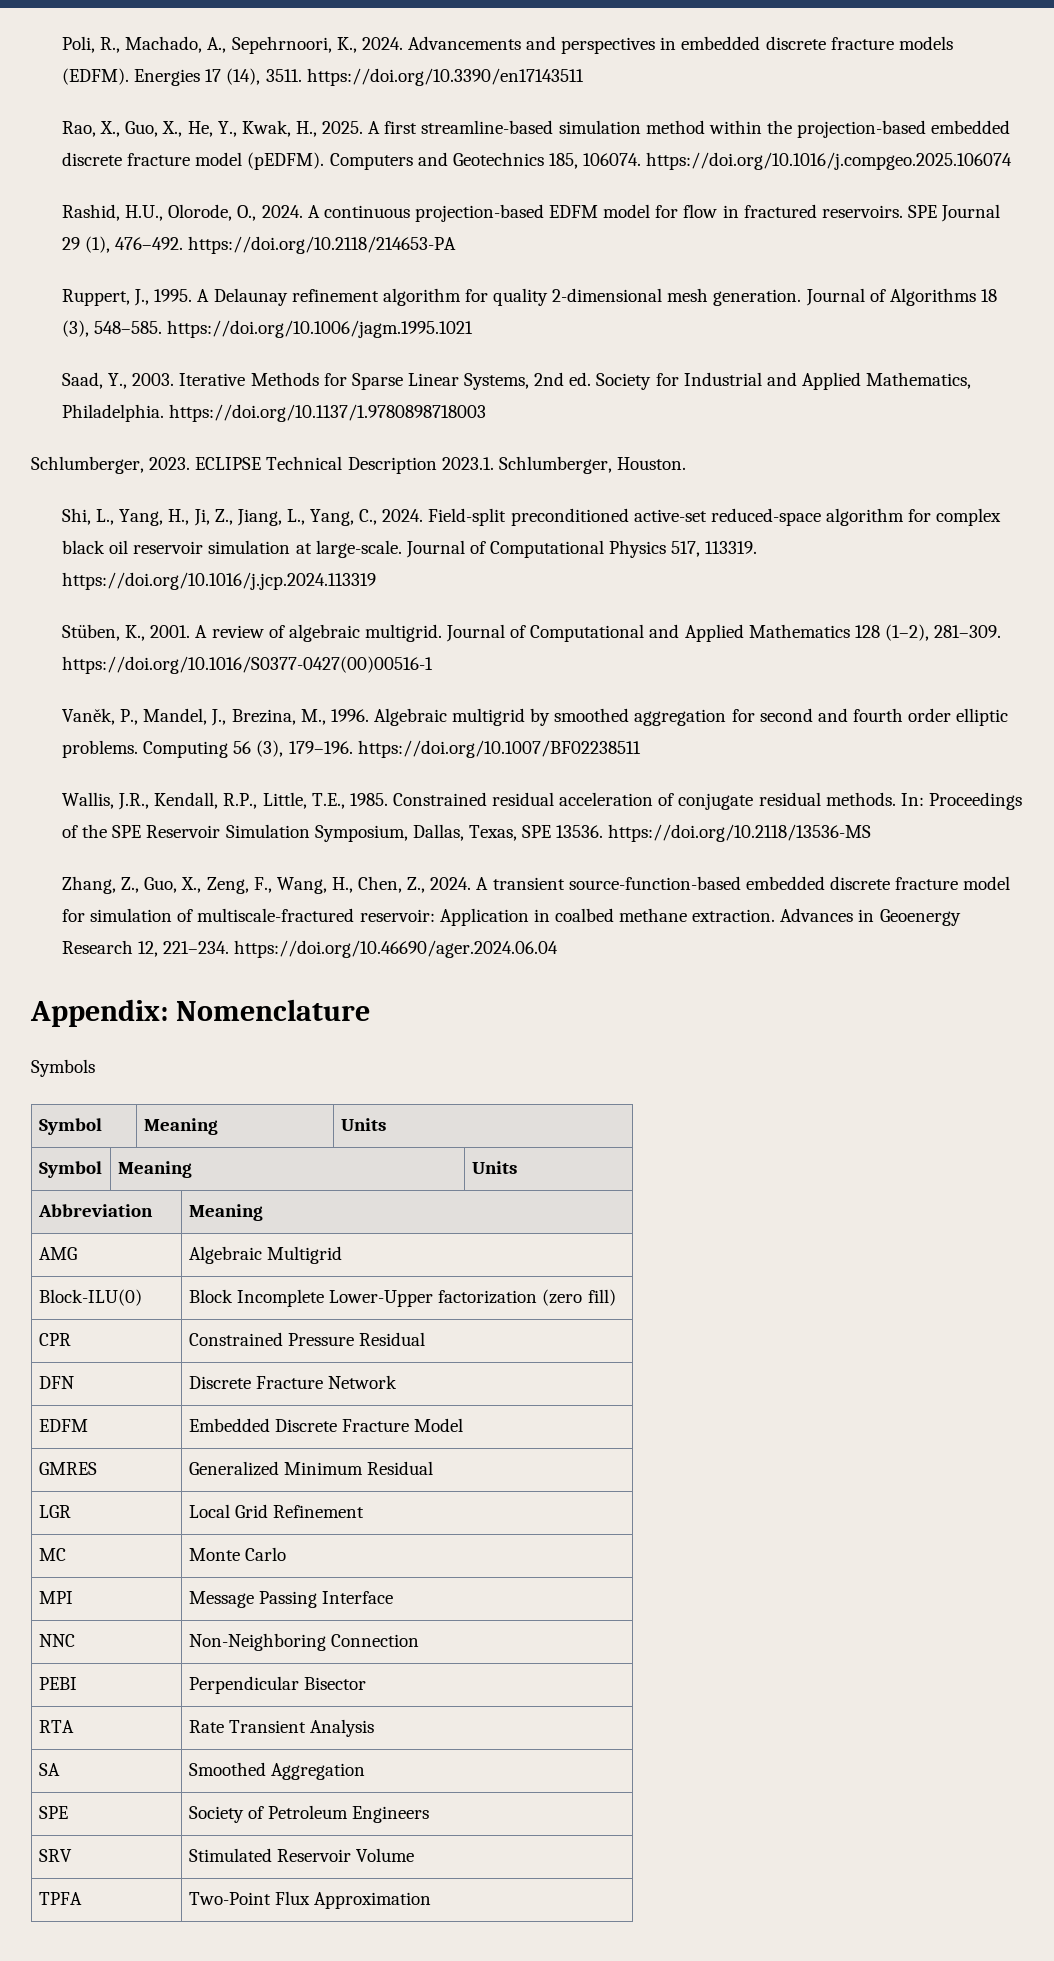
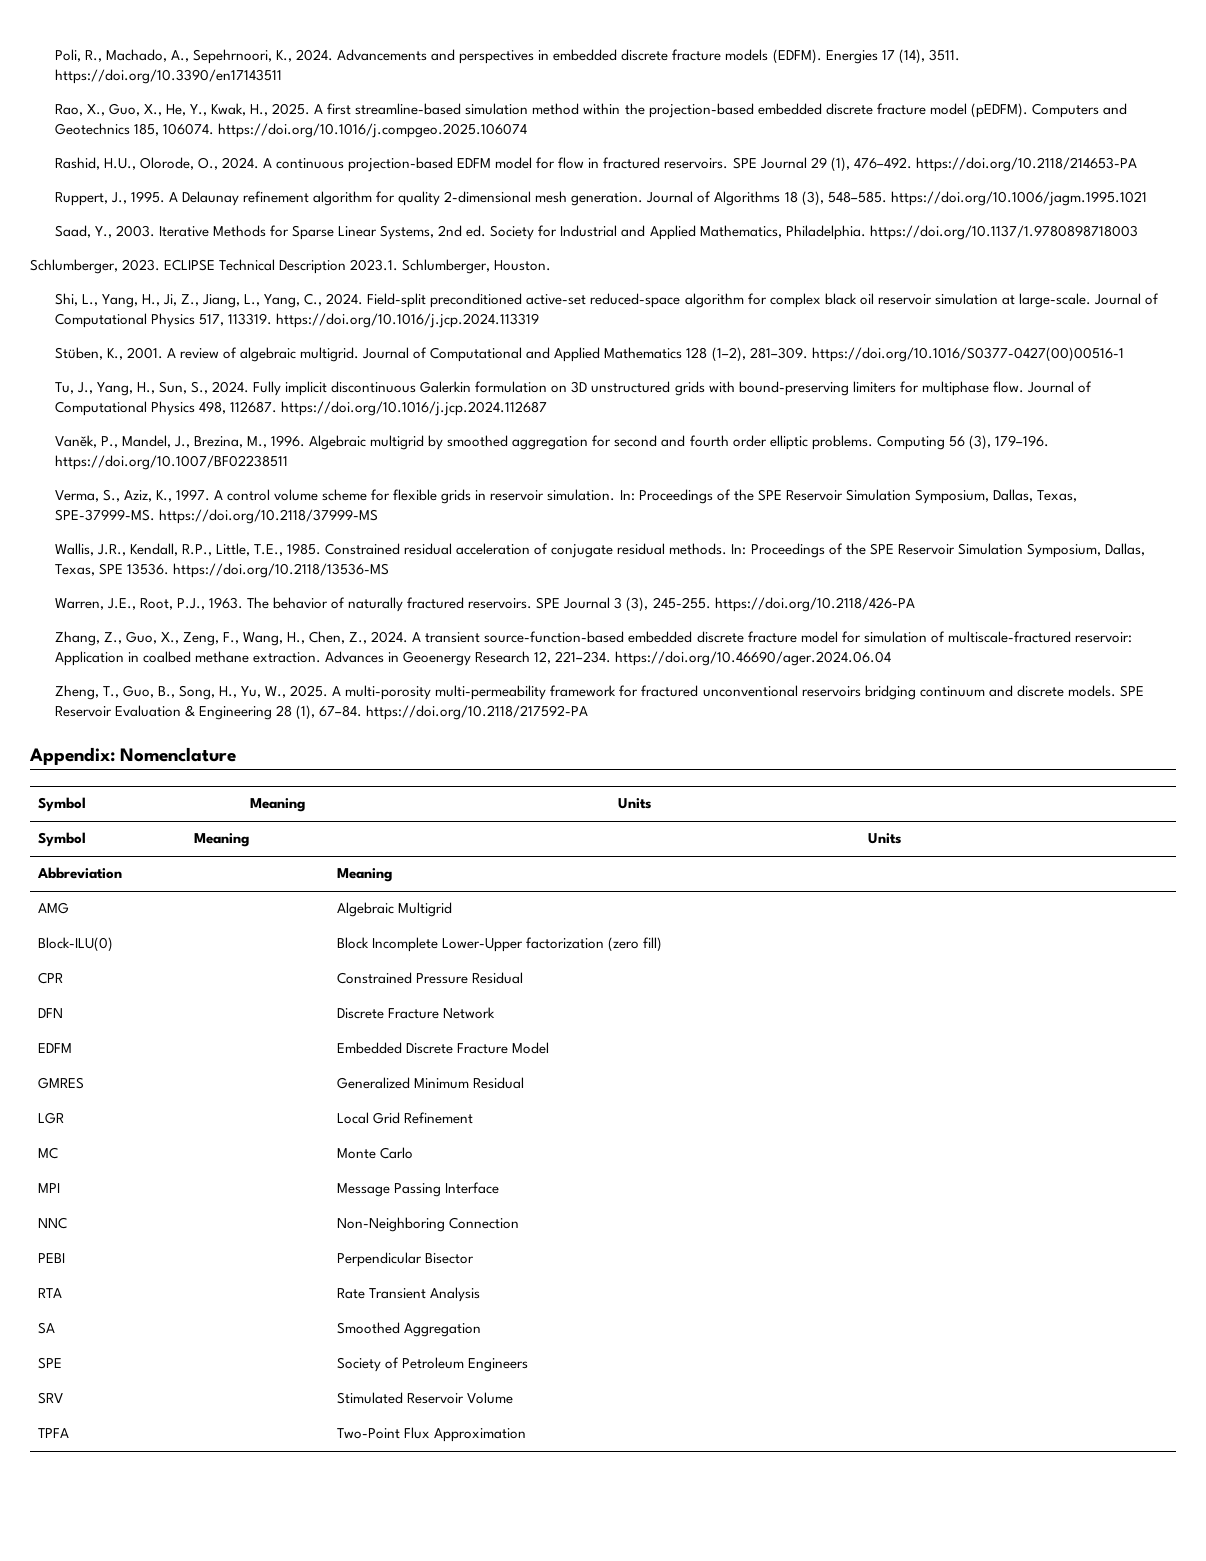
+ Tu, J., Yang, H., Sun, S., 2024. Fully implicit discontinuous Galerkin formulation on 3D unstructured grids with bound-preserving limiters for multiphase flow. Journal of Computational Physics 498, 112687. https://doi.org/10.1016/j.jcp.2024.112687
+ Verma, S., Aziz, K., 1997. A control volume scheme for flexible grids in reservoir simulation. In: Proceedings of the SPE Reservoir Simulation Symposium, Dallas, Texas, SPE-37999-MS. https://doi.org/10.2118/37999-MS
+ Warren, J.E., Root, P.J., 1963. The behavior of naturally fractured reservoirs. SPE Journal 3 (3), 245-255. https://doi.org/10.2118/426-PA
+ Zheng, T., Guo, B., Song, H., Yu, W., 2025. A multi-porosity multi-permeability framework for fractured unconventional reservoirs bridging continuum and discrete models. SPE Reservoir Evaluation & Engineering 28 (1), 67–84. https://doi.org/10.2118/217592-PA
- Symbols

